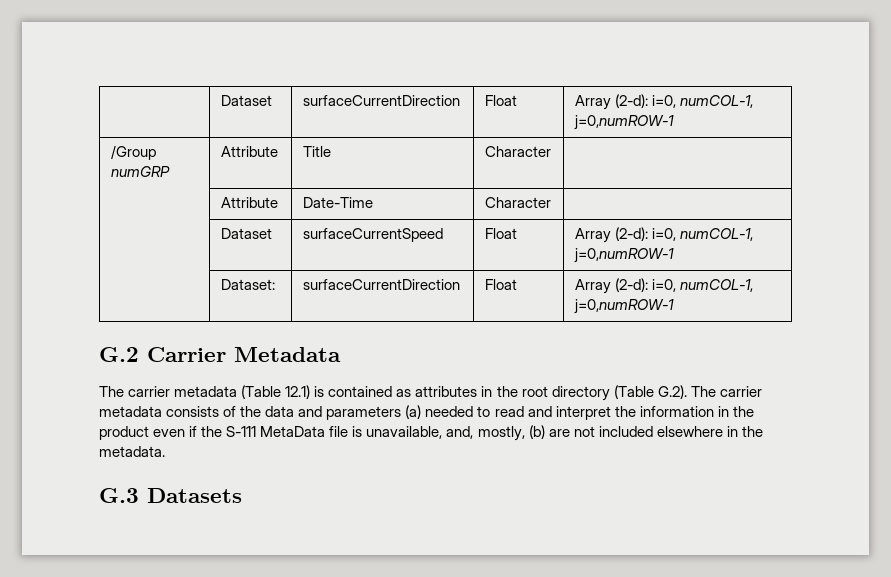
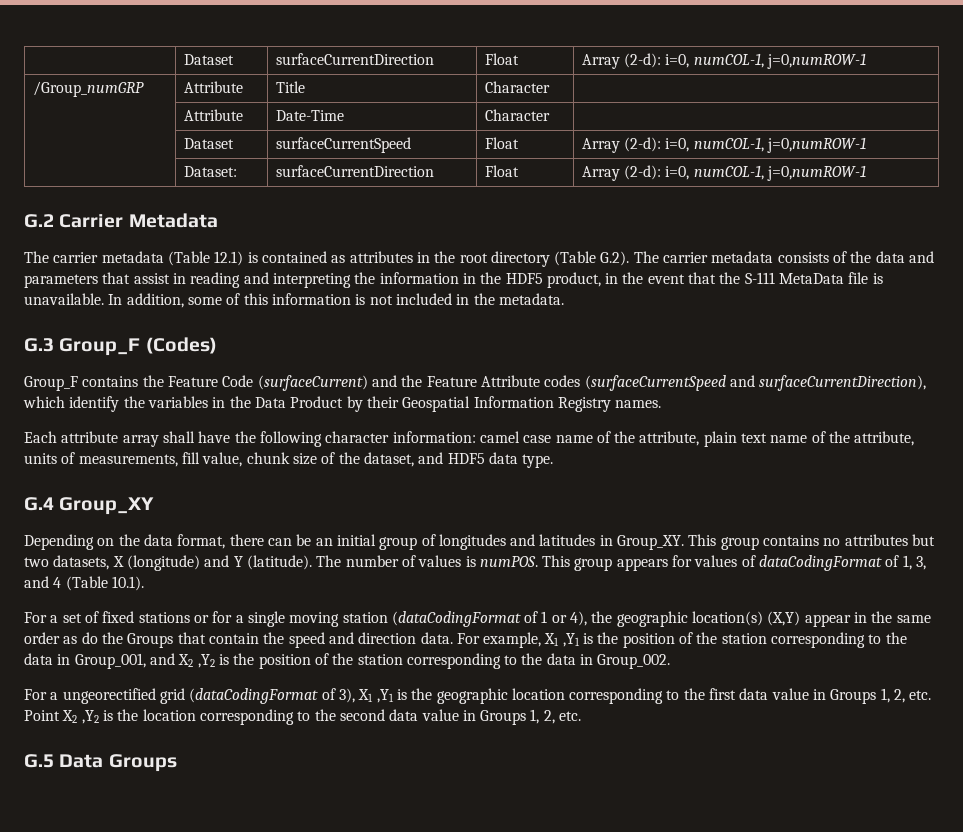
- /Group numGRP | Attribute | Title | Character |
+ /Group_numGRP | Attribute | Title | Character |
- The carrier metadata (Table 12.1) is contained as attributes in the root directory (Table G.2). The carrier metadata consists of the data and parameters (a) needed to read and interpret the information in the product even if the S-111 MetaData file is unavailable, and, mostly, (b) are not included elsewhere in the metadata.
+ The carrier metadata (Table 12.1) is contained as attributes in the root directory (Table G.2). The carrier metadata consists of the data and parameters that assist in reading and interpreting the information in the HDF5 product, in the event that the S-111 MetaData file is unavailable. In addition, some of this information is not included in the metadata.
- G.3 Datasets
+ G.3 Group_F (Codes)
+ Group_F contains the Feature Code (surfaceCurrent) and the Feature Attribute codes (surfaceCurrentSpeed and surfaceCurrentDirection), which identify the variables in the Data Product by their Geospatial Information Registry names.
+ Each attribute array shall have the following character information: camel case name of the attribute, plain text name of the attribute, units of measurements, fill value, chunk size of the dataset, and HDF5 data type.
+ G.4 Group_XY
+ Depending on the data format, there can be an initial group of longitudes and latitudes in Group_XY. This group contains no attributes but two datasets, X (longitude) and Y (latitude). The number of values is numPOS. This group appears for values of dataCodingFormat of 1, 3, and 4 (Table 10.1).
+ For a set of fixed stations or for a single moving station (dataCodingFormat of 1 or 4), the geographic location(s) (X,Y) appear in the same order as do the Groups that contain the speed and direction data. For example, X1 ,Y1 is the position of the station corresponding to the data in Group_001, and X2 ,Y2 is the position of the station corresponding to the data in Group_002.
+ For a ungeorectified grid (dataCodingFormat of 3), X1 ,Y1 is the geographic location corresponding to the first data value in Groups 1, 2, etc. Point X2 ,Y2 is the location corresponding to the second data value in Groups 1, 2, etc.
+ G.5 Data Groups

